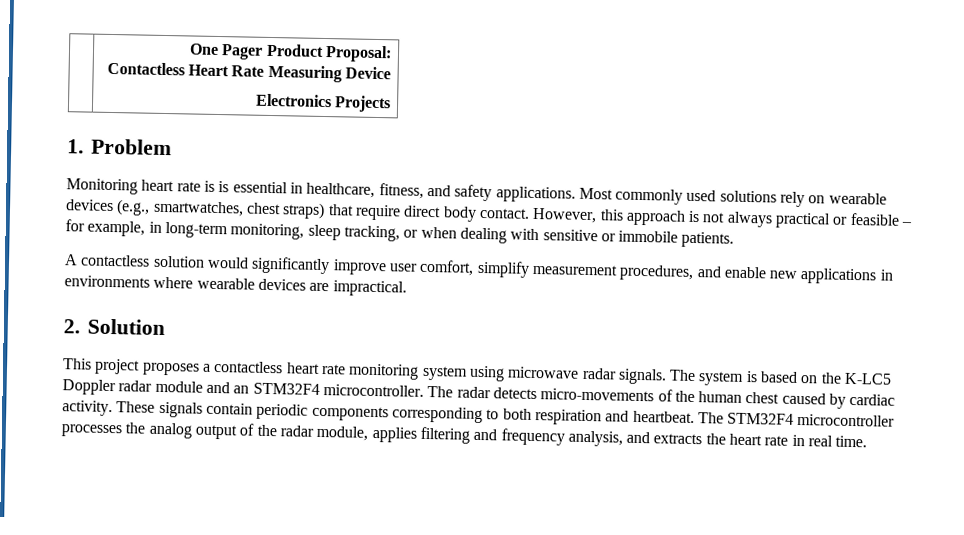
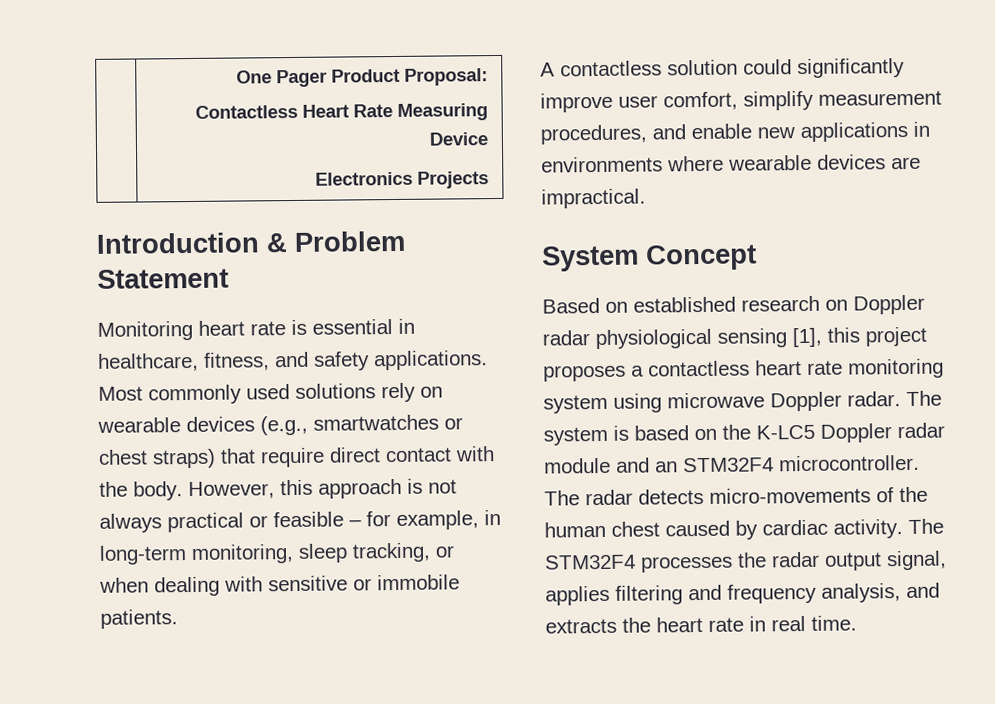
- 1. Problem
+ Introduction & Problem Statement
- Monitoring heart rate is is essential in healthcare, fitness, and safety applications.
+ Monitoring heart rate is essential in healthcare, fitness, and safety applications.
- Most commonly used solutions rely on wearable devices (e.g., smartwatches, chest straps) that require direct body contact.
+ Most commonly used solutions rely on wearable devices (e.g., smartwatches or chest straps) that require direct contact with the body.
- A contactless solution would significantly improve user comfort, simplify measurement procedures, and enable new applications in environments where wearable devices are impractical.
+ A contactless solution could significantly improve user comfort, simplify measurement procedures, and enable new applications in environments where wearable devices are impractical.
- 2. Solution
- This project proposes a contactless heart rate monitoring system using microwave radar signals.
+ System Concept
+ Based on established research on Doppler radar physiological sensing [1], this project proposes a contactless heart rate monitoring system using microwave Doppler radar.
- These signals contain periodic components corresponding to both respiration and heartbeat.
- The STM32F4 microcontroller processes the analog output of the radar module, applies filtering and frequency analysis, and extracts the heart rate in real time.
+ The STM32F4 processes the radar output signal, applies filtering and frequency analysis, and extracts the heart rate in real time.

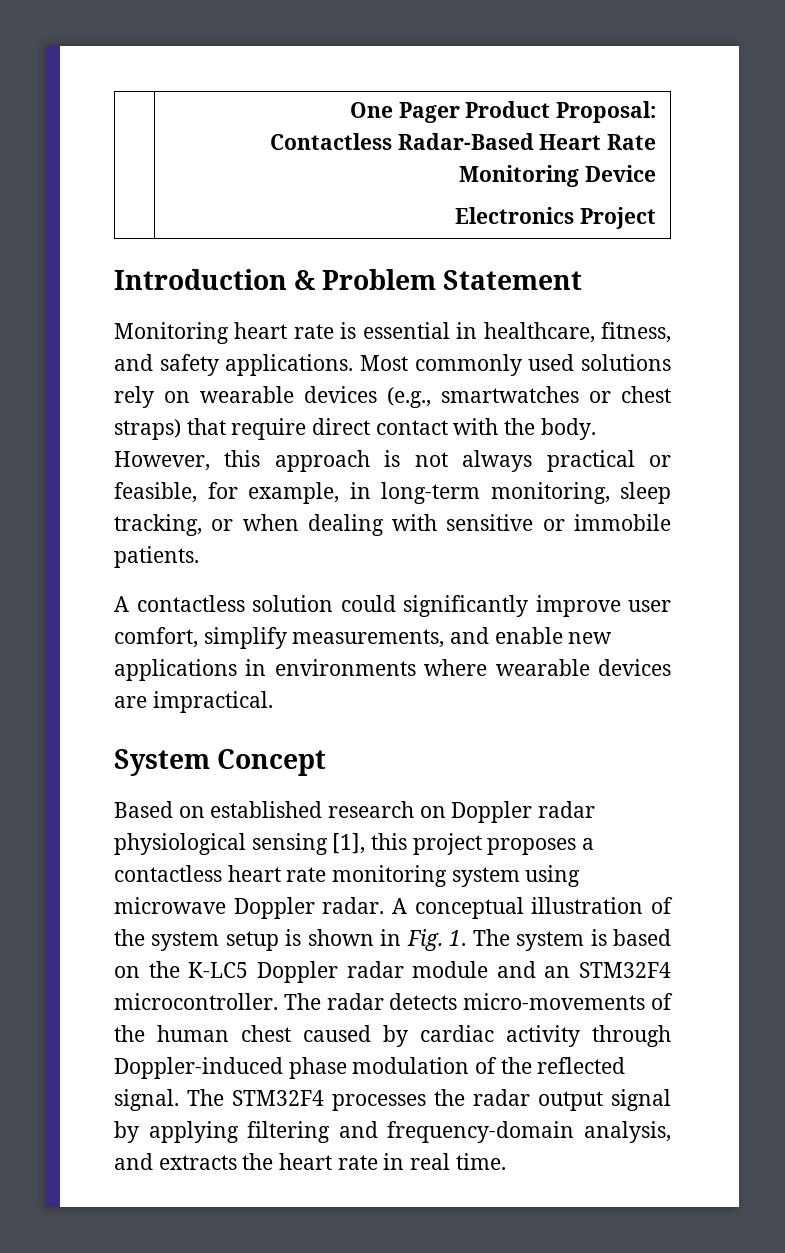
  | One Pager Product Proposal:
- Contactless Heart Rate Measuring Device
- Electronics Projects
+ Contactless Radar-Based Heart Rate Monitoring Device
+ Electronics Project
- However, this approach is not always practical or feasible – for example, in long-term monitoring, sleep tracking, or when dealing with sensitive or immobile patients.
+ However, this approach is not always practical or feasible, for example, in long-term monitoring, sleep tracking, or when dealing with sensitive or immobile patients.
- A contactless solution could significantly improve user comfort, simplify measurement procedures, and enable new applications in environments where wearable devices are impractical.
+ A contactless solution could significantly improve user comfort, simplify measurements, and enable new applications in environments where wearable devices are impractical.
- The system is based on the K-LC5 Doppler radar module and an STM32F4 microcontroller.
+ A conceptual illustration of the system setup is shown in Fig. 1. The system is based on the K-LC5 Doppler radar module and an STM32F4 microcontroller.
- The radar detects micro-movements of the human chest caused by cardiac activity.
+ The radar detects micro-movements of the human chest caused by cardiac activity through Doppler-induced phase modulation of the reflected signal.
- The STM32F4 processes the radar output signal, applies filtering and frequency analysis, and extracts the heart rate in real time.
+ The STM32F4 processes the radar output signal by applying filtering and frequency-domain analysis, and extracts the heart rate in real time.

